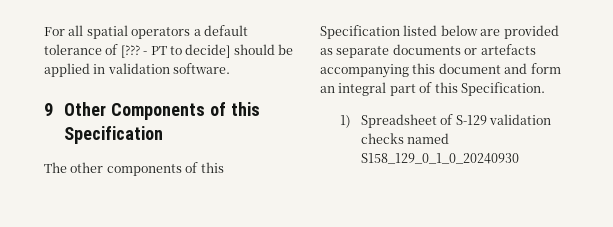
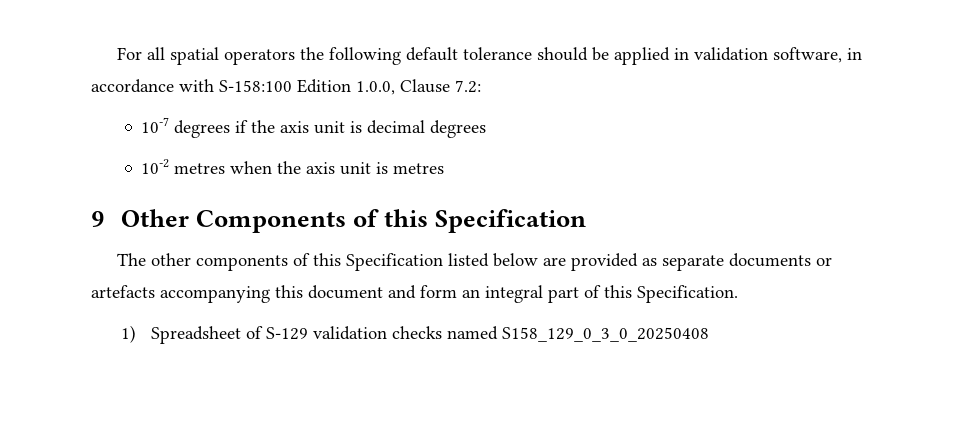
- For all spatial operators a default tolerance of [??? - PT to decide] should be applied in validation software.
+ For all spatial operators the following default tolerance should be applied in validation software, in accordance with S-158:100 Edition 1.0.0, Clause 7.2:
+ 10-7 degrees if the axis unit is decimal degrees
+ 10-2 metres when the axis unit is metres
- 1) Spreadsheet of S-129 validation checks named S158_129_0_1_0_20240930
+ 1) Spreadsheet of S-129 validation checks named S158_129_0_3_0_20250408

